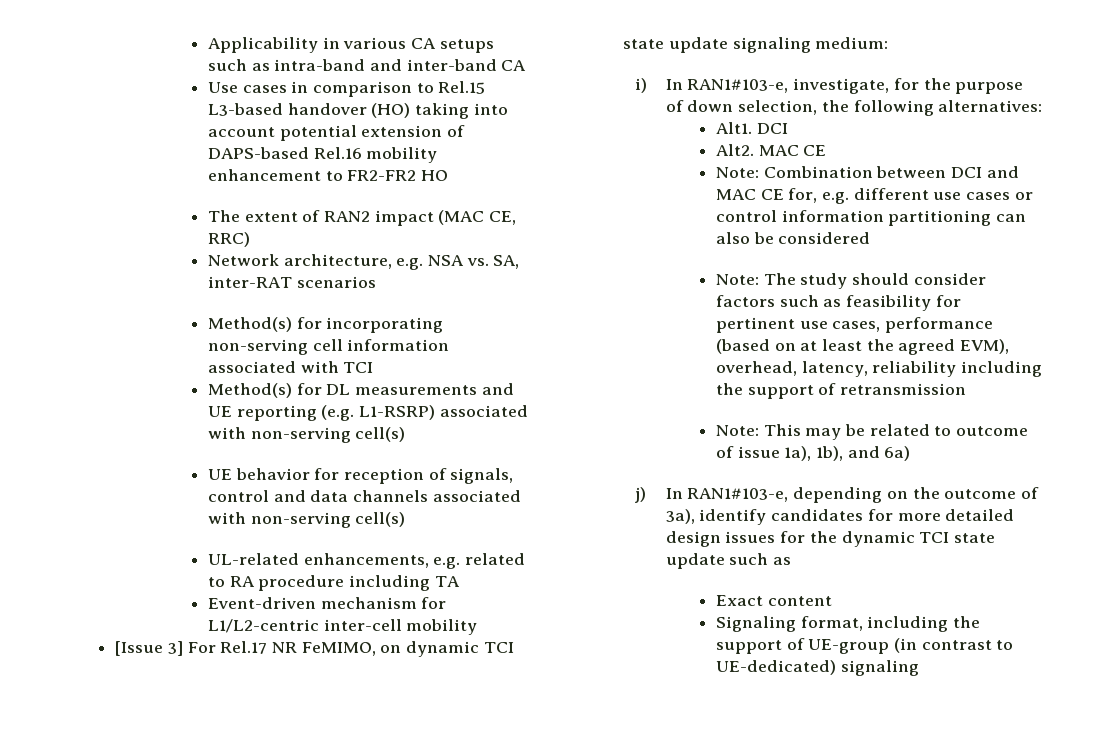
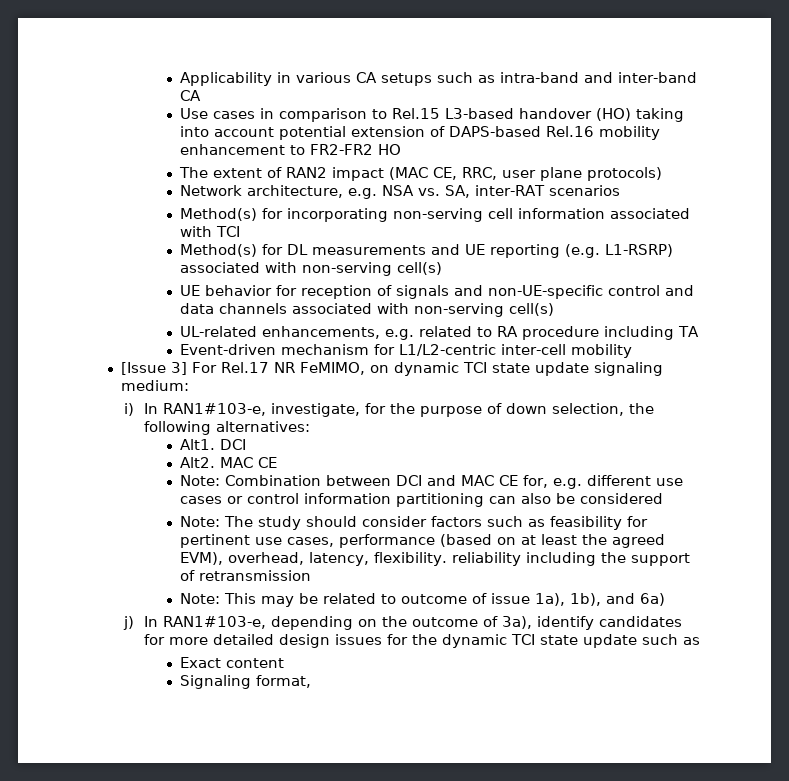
- The extent of RAN2 impact (MAC CE, RRC)
+ The extent of RAN2 impact (MAC CE, RRC, user plane protocols)
- UE behavior for reception of signals, control and data channels associated with non-serving cell(s)
+ UE behavior for reception of signals and non-UE-specific control and data channels associated with non-serving cell(s)
- Note: The study should consider factors such as feasibility for pertinent use cases, performance (based on at least the agreed EVM), overhead, latency, reliability including the support of retransmission
+ Note: The study should consider factors such as feasibility for pertinent use cases, performance (based on at least the agreed EVM), overhead, latency, flexibility. reliability including the support of retransmission
- Signaling format, including the support of UE-group (in contrast to UE-dedicated) signaling
+ Signaling format,

